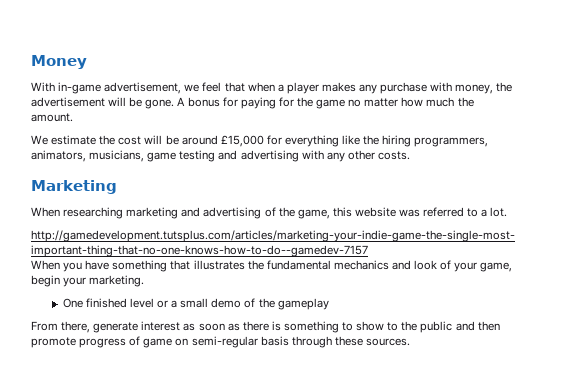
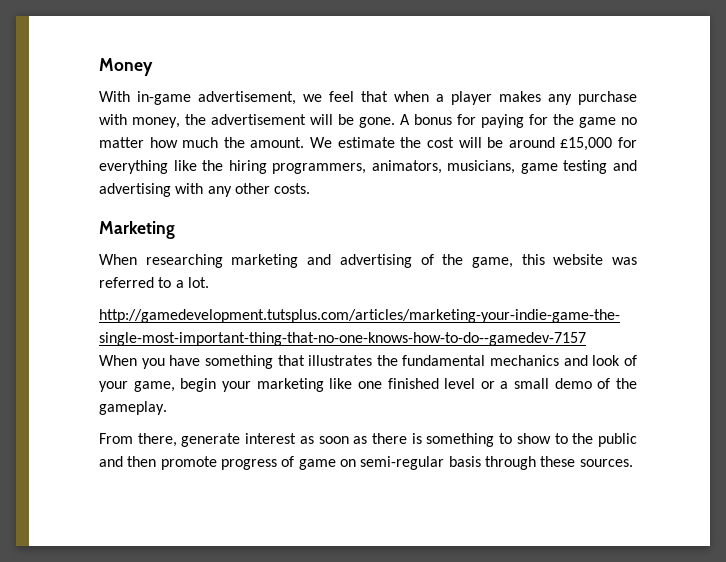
- A bonus for paying for the game no matter how much the amount.
- We estimate the cost will be around £15,000 for everything like the hiring programmers, animators, musicians, game testing and advertising with any other costs.
+ A bonus for paying for the game no matter how much the amount. We estimate the cost will be around £15,000 for everything like the hiring programmers, animators, musicians, game testing and advertising with any other costs.
- When you have something that illustrates the fundamental mechanics and look of your game, begin your marketing.
- One finished level or a small demo of the gameplay
+ When you have something that illustrates the fundamental mechanics and look of your game, begin your marketing like one finished level or a small demo of the gameplay.

